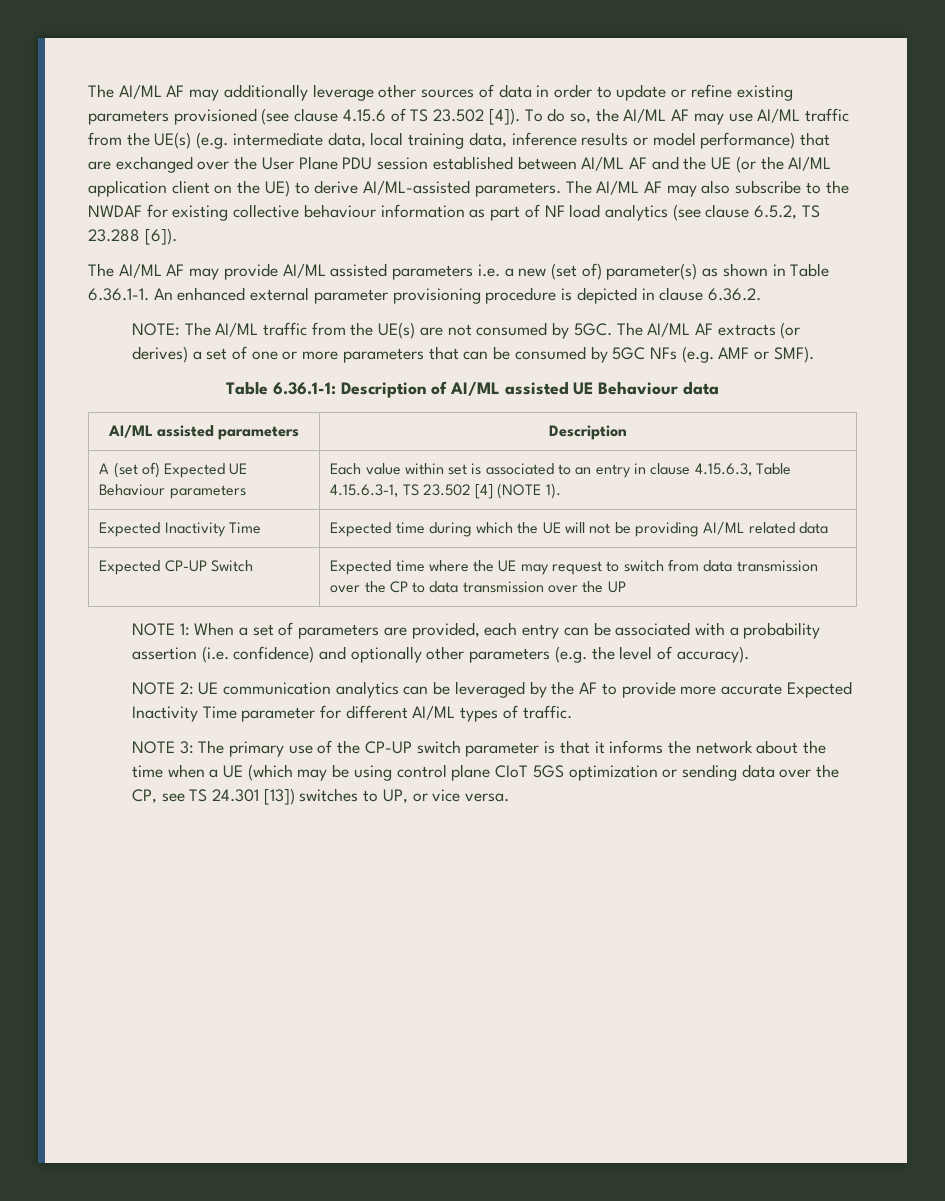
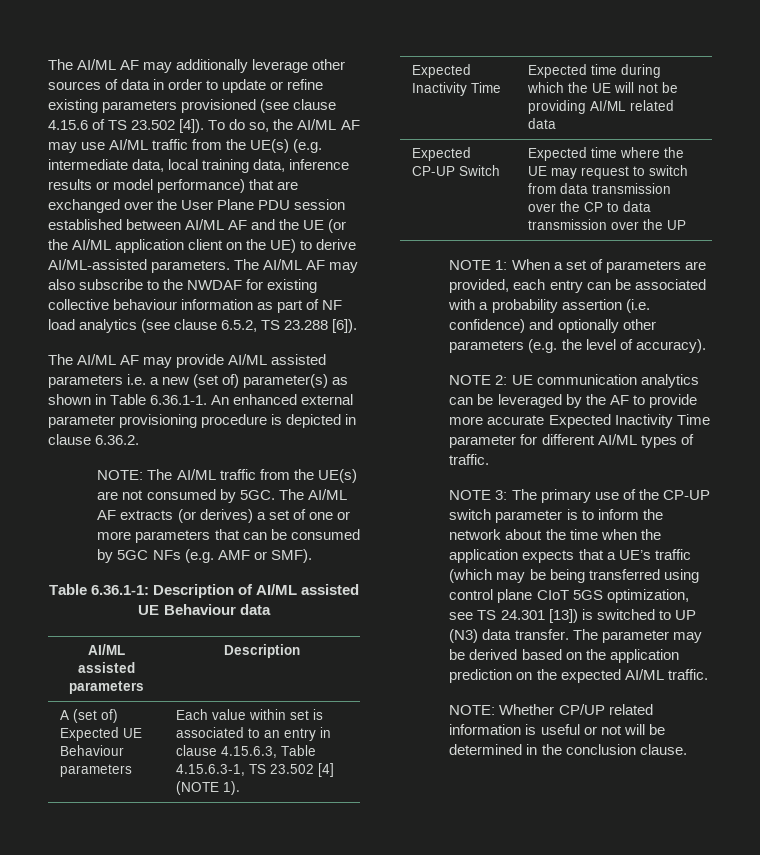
- NOTE 3: The primary use of the CP-UP switch parameter is that it informs the network about the time when a UE (which may be using control plane CIoT 5GS optimization or sending data over the CP, see TS 24.301 [13]) switches to UP, or vice versa.
+ NOTE 3: The primary use of the CP-UP switch parameter is to inform the network about the time when the application expects that a UE’s traffic (which may be being transferred using control plane CIoT 5GS optimization, see TS 24.301 [13]) is switched to UP (N3) data transfer. The parameter may be derived based on the application prediction on the expected AI/ML traffic.
+ NOTE: Whether CP/UP related information is useful or not will be determined in the conclusion clause.

